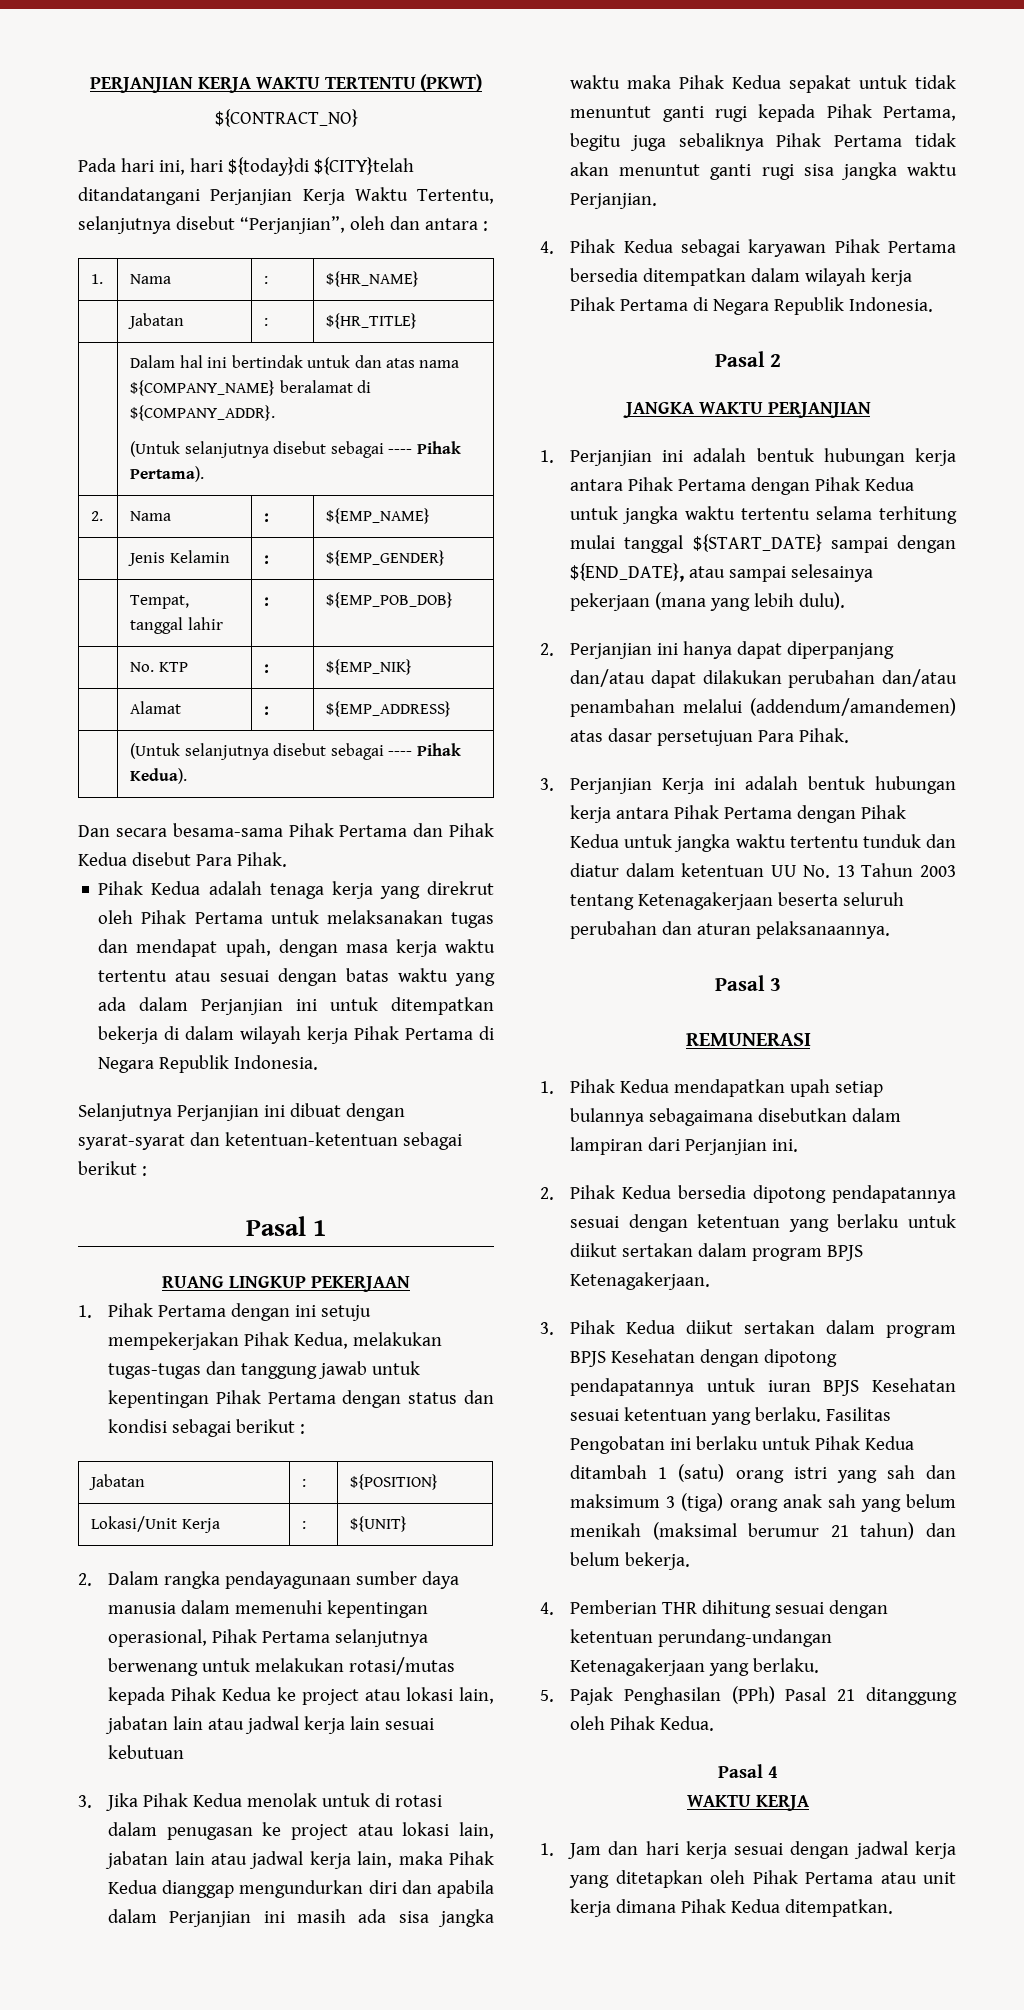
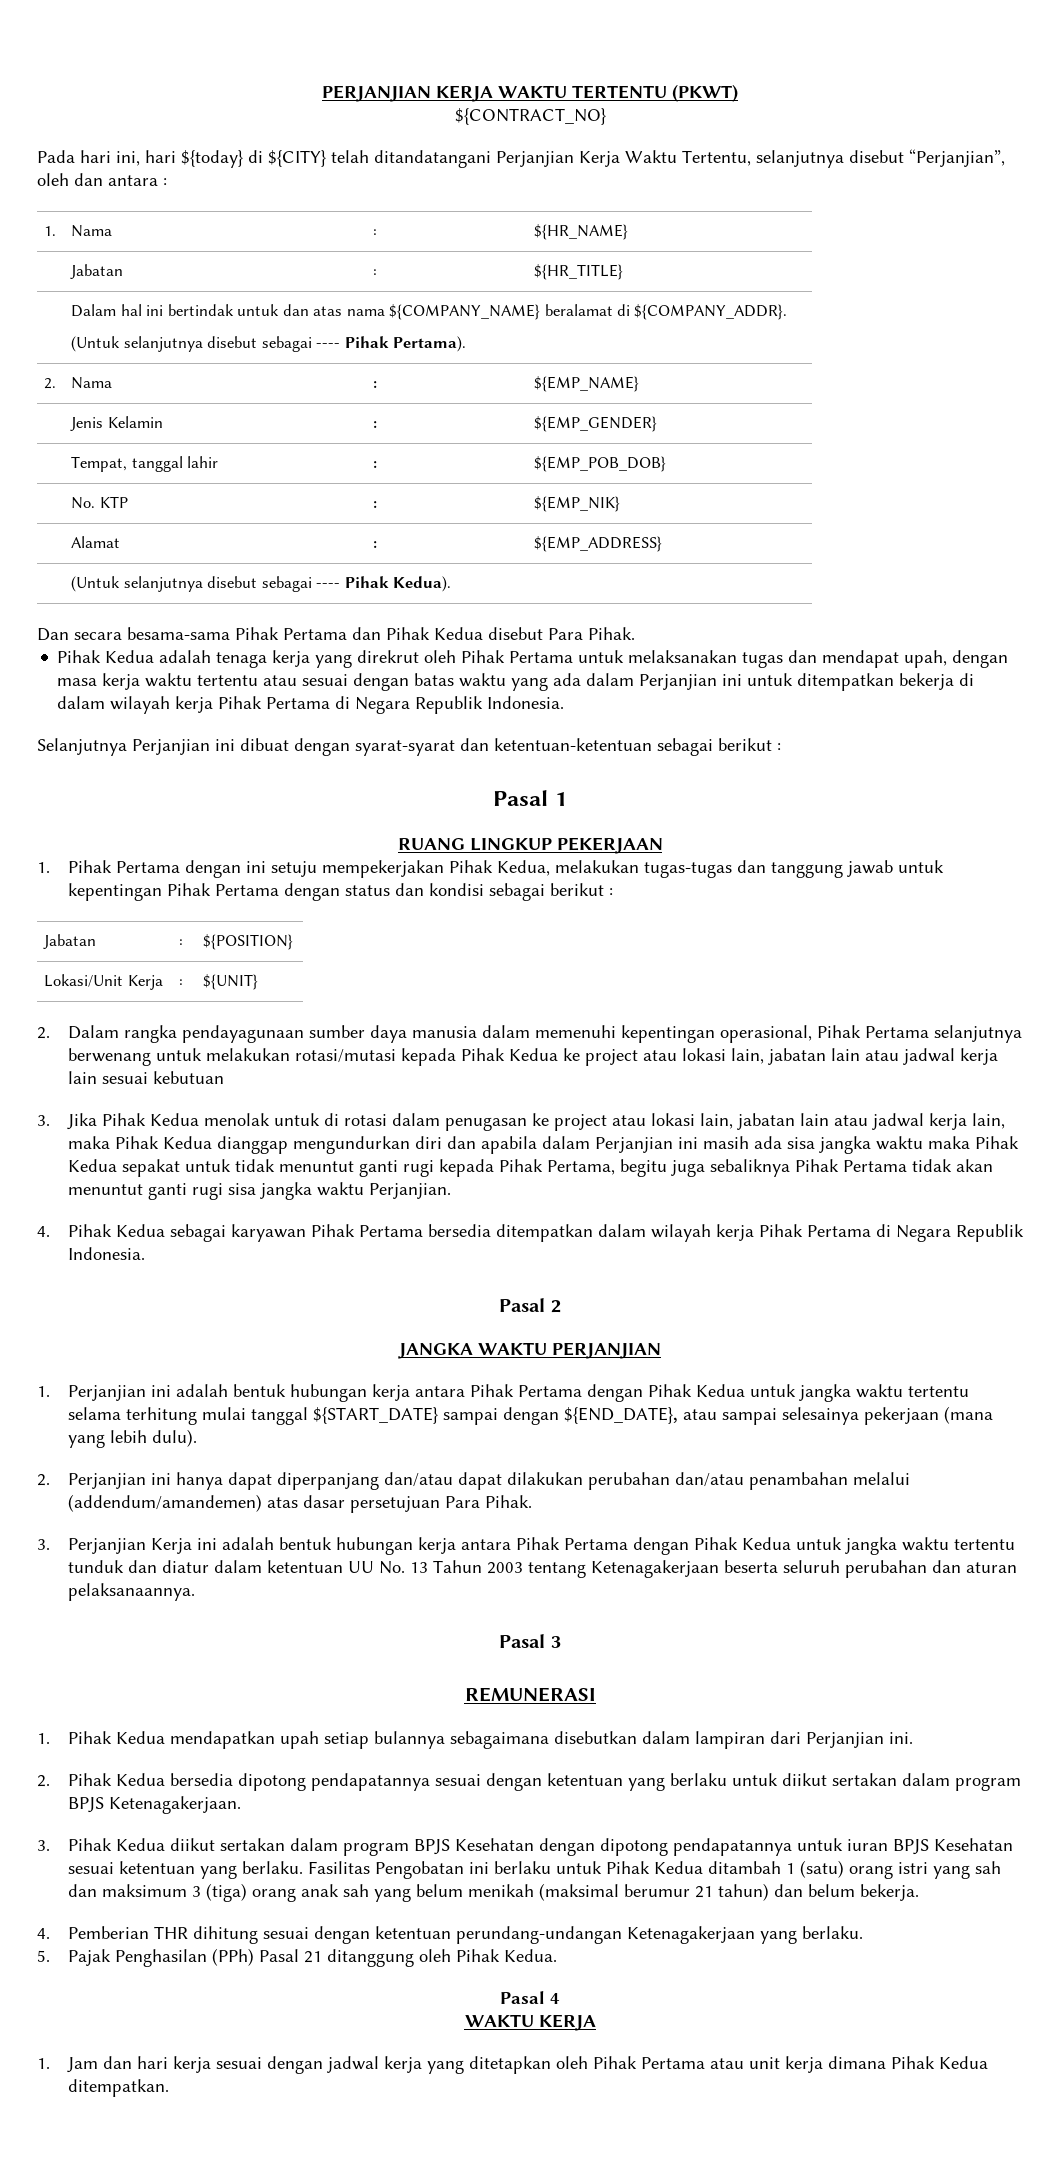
- Pada hari ini, hari ${today}di ${CITY}telah ditandatangani Perjanjian Kerja Waktu Tertentu, selanjutnya disebut “Perjanjian”, oleh dan antara :
+ Pada hari ini, hari ${today} di ${CITY} telah ditandatangani Perjanjian Kerja Waktu Tertentu, selanjutnya disebut “Perjanjian”, oleh dan antara :
- 2. Dalam rangka pendayagunaan sumber daya manusia dalam memenuhi kepentingan operasional, Pihak Pertama selanjutnya berwenang untuk melakukan rotasi/mutas kepada Pihak Kedua ke project atau lokasi lain, jabatan lain atau jadwal kerja lain sesuai kebutuan
+ 2. Dalam rangka pendayagunaan sumber daya manusia dalam memenuhi kepentingan operasional, Pihak Pertama selanjutnya berwenang untuk melakukan rotasi/mutasi kepada Pihak Kedua ke project atau lokasi lain, jabatan lain atau jadwal kerja lain sesuai kebutuan

